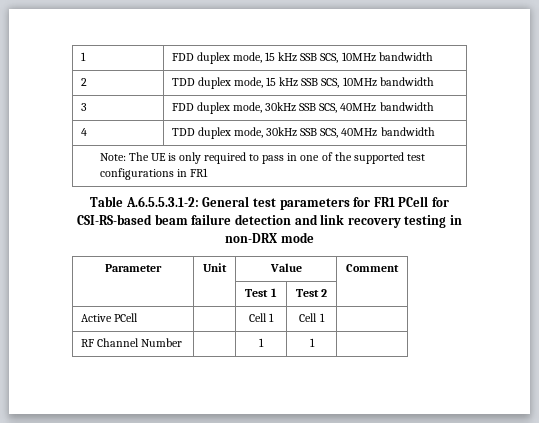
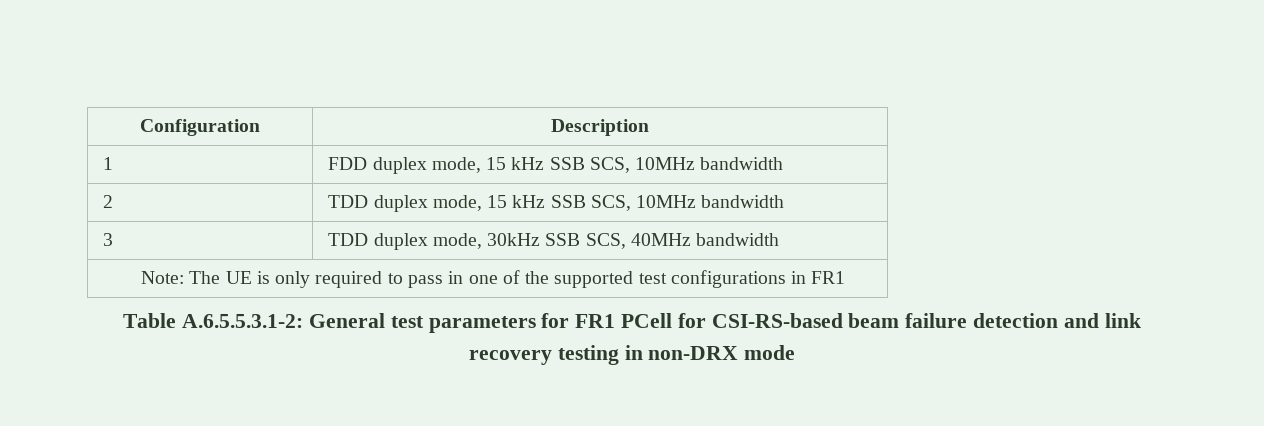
+ Configuration | Description
- 3 | FDD duplex mode, 30kHz SSB SCS, 40MHz bandwidth
- 4 | TDD duplex mode, 30kHz SSB SCS, 40MHz bandwidth
+ 3 | TDD duplex mode, 30kHz SSB SCS, 40MHz bandwidth
- Parameter | Unit | Value | Comment
- | | Test 1 | Test 2 |
- Active PCell | | Cell 1 | Cell 1 |
- RF Channel Number | | 1 | 1 |

